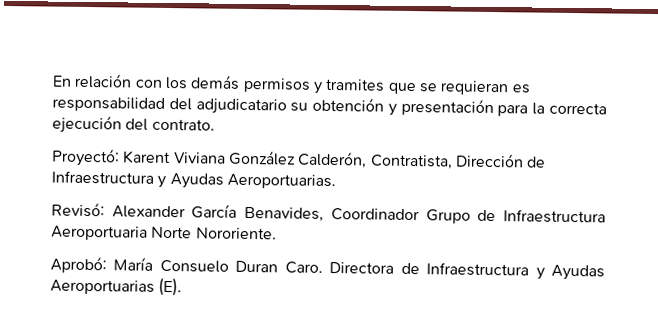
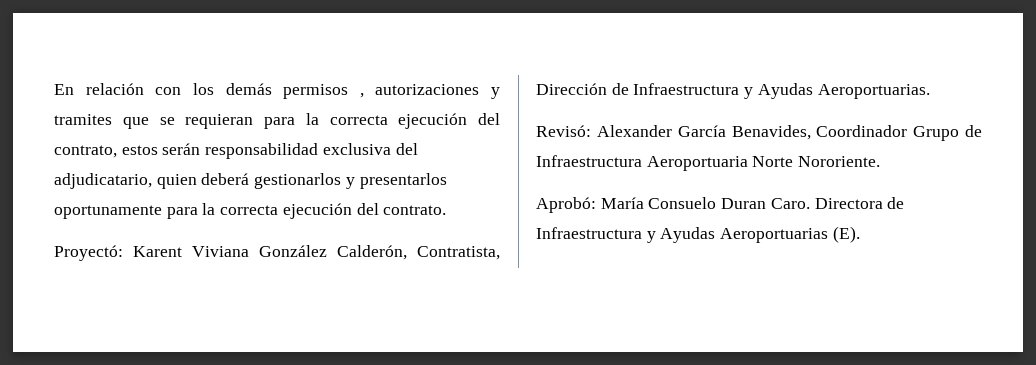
- En relación con los demás permisos y tramites que se requieran es responsabilidad del adjudicatario su obtención y presentación para la correcta ejecución del contrato.
+ En relación con los demás permisos , autorizaciones y tramites que se requieran para la correcta ejecución del contrato, estos serán responsabilidad exclusiva del adjudicatario, quien deberá gestionarlos y presentarlos oportunamente para la correcta ejecución del contrato.

